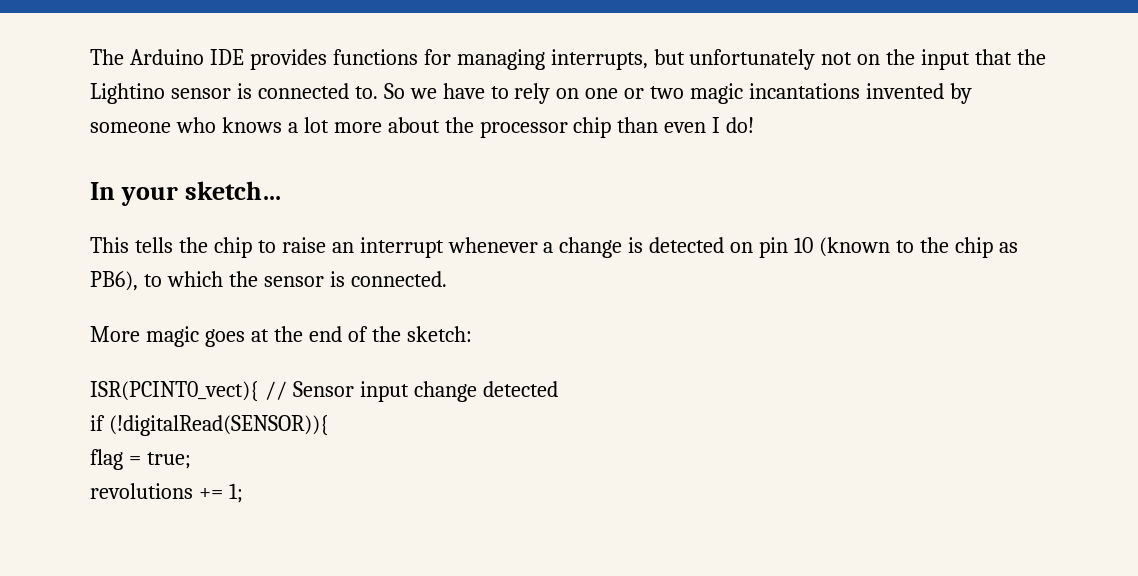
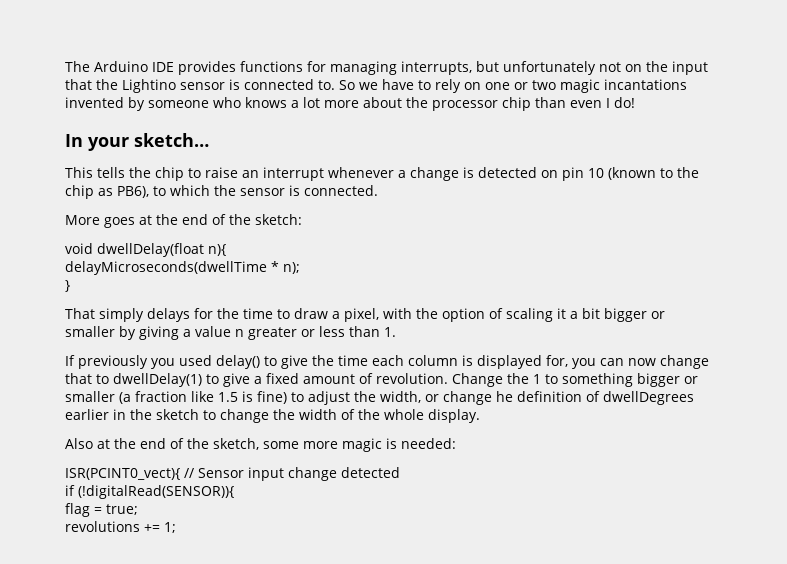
- More magic goes at the end of the sketch:
+ More goes at the end of the sketch:
+ void dwellDelay(float n){
+ delayMicroseconds(dwellTime * n);
+ }
+ That simply delays for the time to draw a pixel, with the option of scaling it a bit bigger or smaller by giving a value n greater or less than 1.
+ If previously you used delay() to give the time each column is displayed for, you can now change that to dwellDelay(1) to give a fixed amount of revolution. Change the 1 to something bigger or smaller (a fraction like 1.5 is fine) to adjust the width, or change he definition of dwellDegrees earlier in the sketch to change the width of the whole display.
+ Also at the end of the sketch, some more magic is needed:

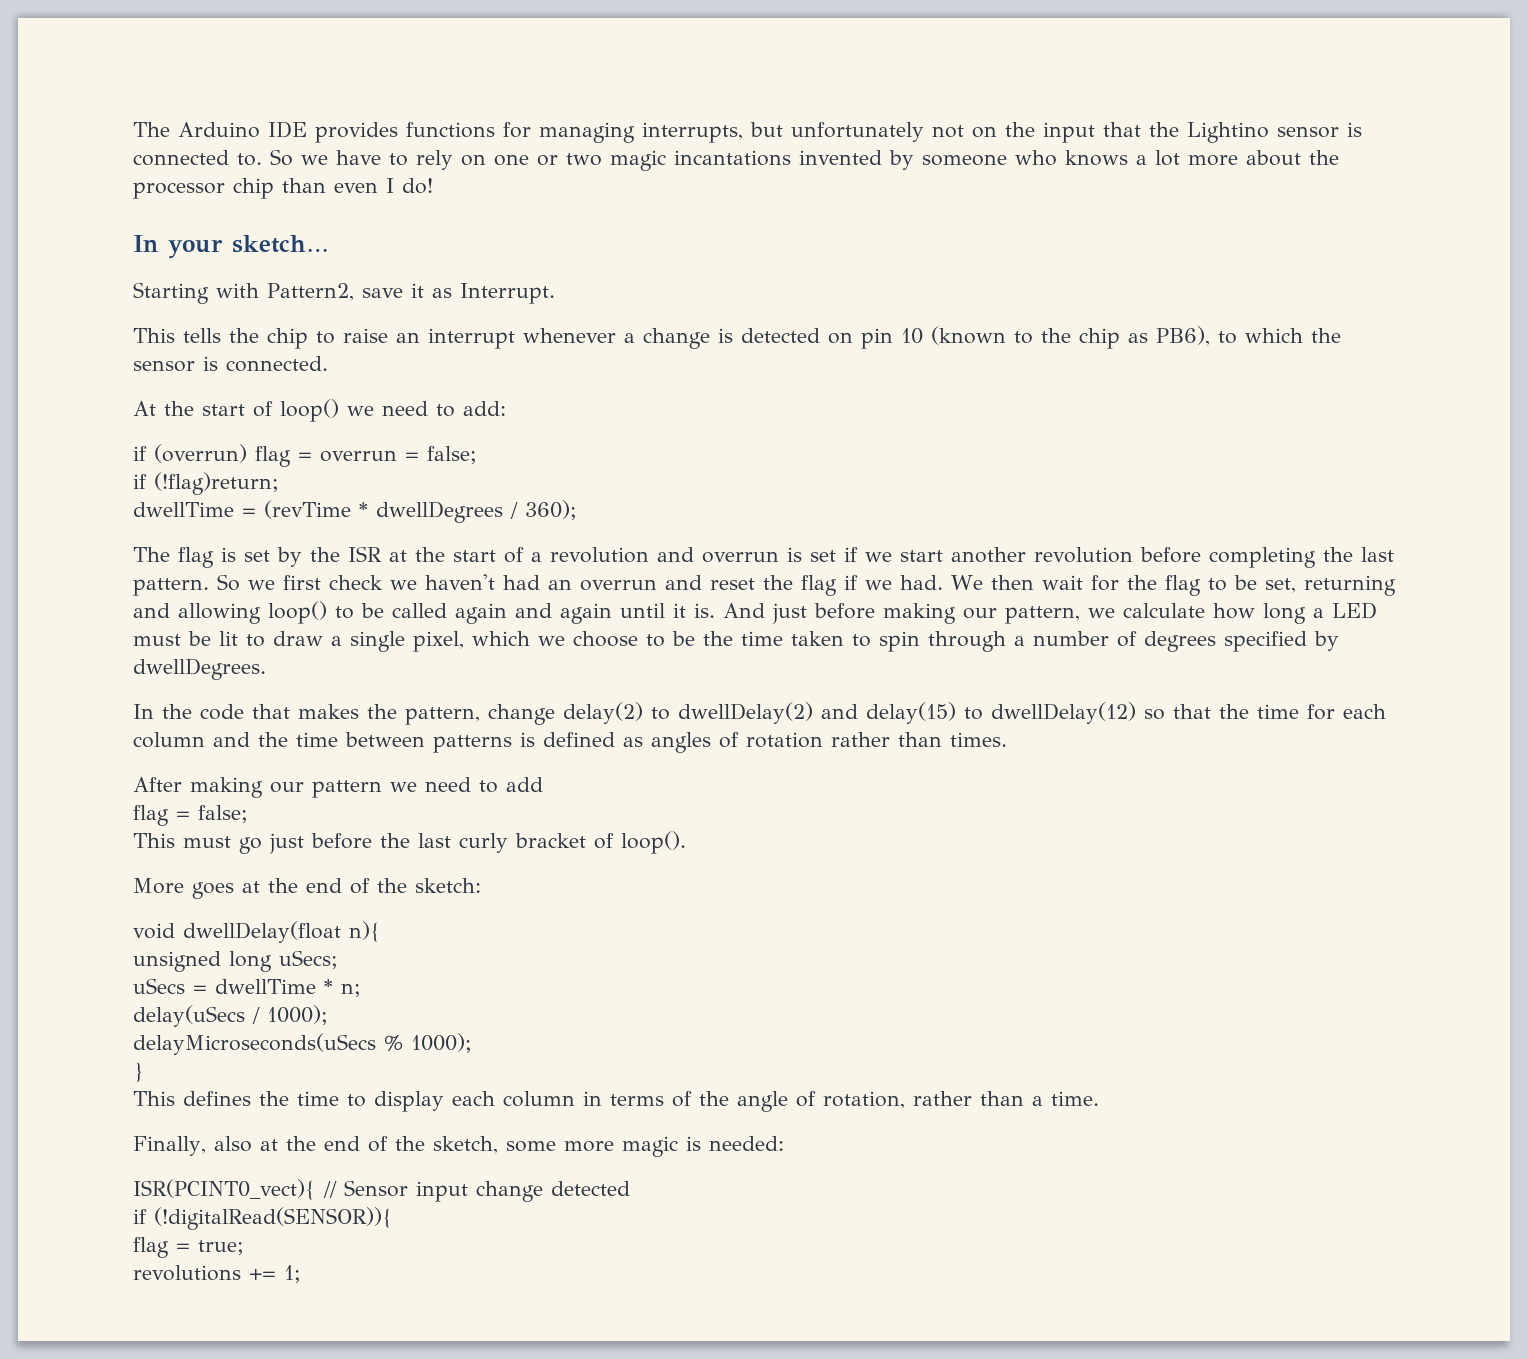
+ Starting with Pattern2, save it as Interrupt.
+ At the start of loop() we need to add:
+ if (overrun) flag = overrun = false;
+ if (!flag)return;
+ dwellTime = (revTime * dwellDegrees / 360);
+ The flag is set by the ISR at the start of a revolution and overrun is set if we start another revolution before completing the last pattern. So we first check we haven't had an overrun and reset the flag if we had. We then wait for the flag to be set, returning and allowing loop() to be called again and again until it is. And just before making our pattern, we calculate how long a LED must be lit to draw a single pixel, which we choose to be the time taken to spin through a number of degrees specified by dwellDegrees.
+ In the code that makes the pattern, change delay(2) to dwellDelay(2) and delay(15) to dwellDelay(12) so that the time for each column and the time between patterns is defined as angles of rotation rather than times.
+ After making our pattern we need to add
+ flag = false;
+ This must go just before the last curly bracket of loop().
- delayMicroseconds(dwellTime * n);
+ unsigned long uSecs;
+ uSecs = dwellTime * n;
+ delay(uSecs / 1000);
+ delayMicroseconds(uSecs % 1000);
  }
- That simply delays for the time to draw a pixel, with the option of scaling it a bit bigger or smaller by giving a value n greater or less than 1.
- If previously you used delay() to give the time each column is displayed for, you can now change that to dwellDelay(1) to give a fixed amount of revolution. Change the 1 to something bigger or smaller (a fraction like 1.5 is fine) to adjust the width, or change he definition of dwellDegrees earlier in the sketch to change the width of the whole display.
- Also at the end of the sketch, some more magic is needed:
+ This defines the time to display each column in terms of the angle of rotation, rather than a time.
+ Finally, also at the end of the sketch, some more magic is needed:

